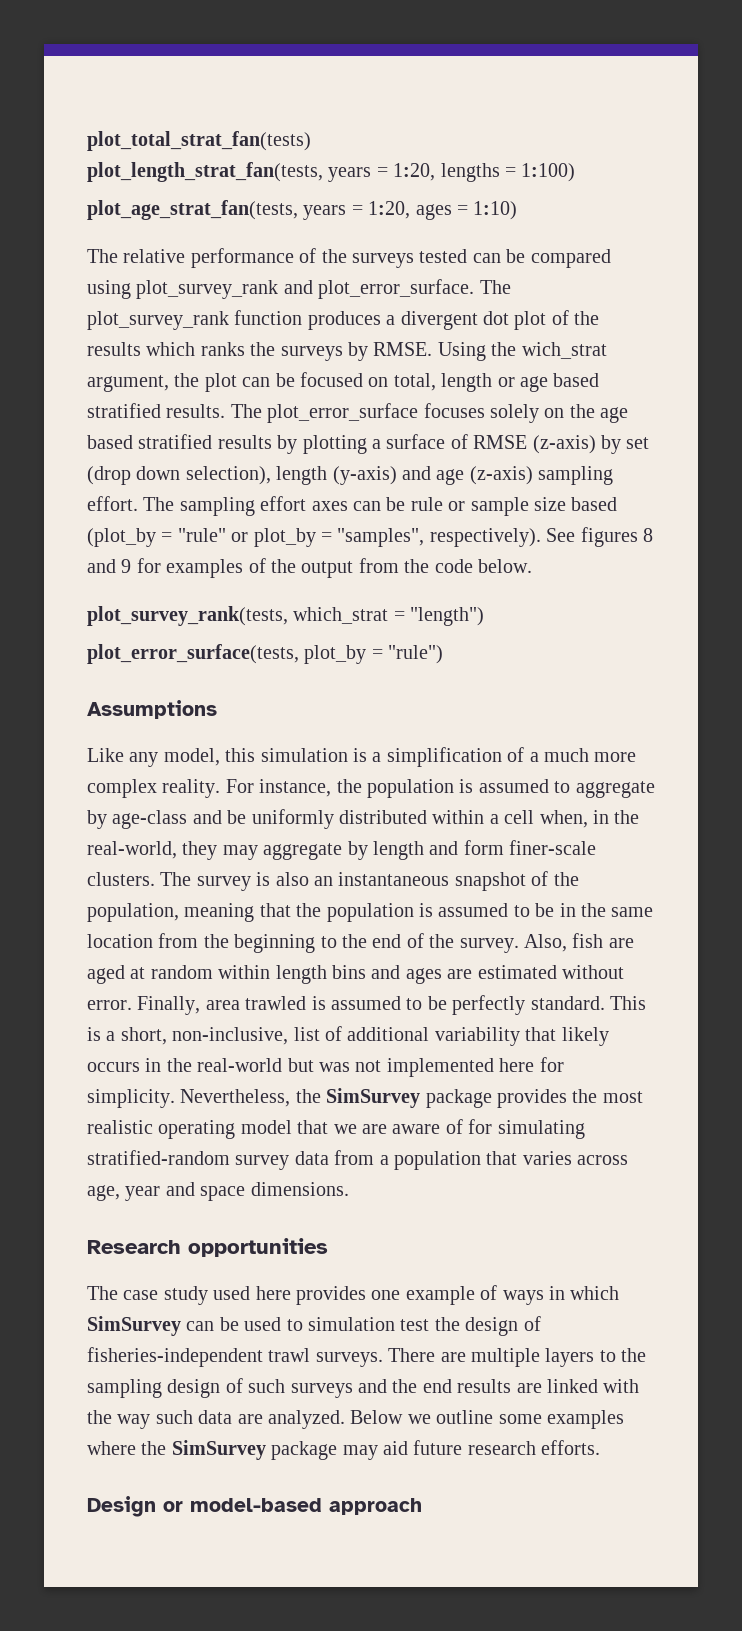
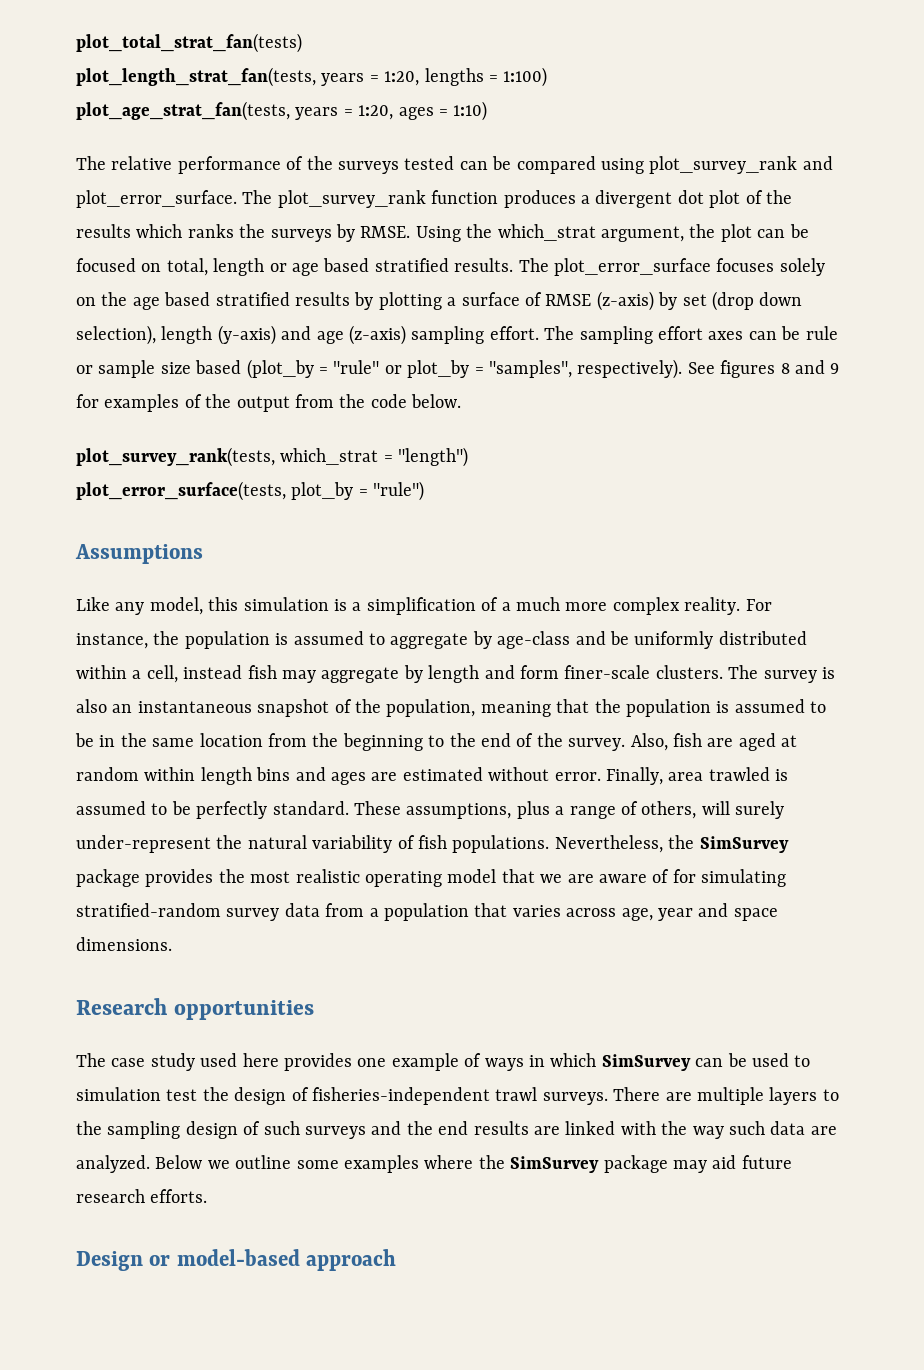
- Using the wich_strat argument, the plot can be focused on total, length or age based stratified results.
+ Using the which_strat argument, the plot can be focused on total, length or age based stratified results.
- For instance, the population is assumed to aggregate by age-class and be uniformly distributed within a cell when, in the real-world, they may aggregate by length and form finer-scale clusters.
+ For instance, the population is assumed to aggregate by age-class and be uniformly distributed within a cell, instead fish may aggregate by length and form finer-scale clusters.
- This is a short, non-inclusive, list of additional variability that likely occurs in the real-world but was not implemented here for simplicity.
+ These assumptions, plus a range of others, will surely under-represent the natural variability of fish populations.

